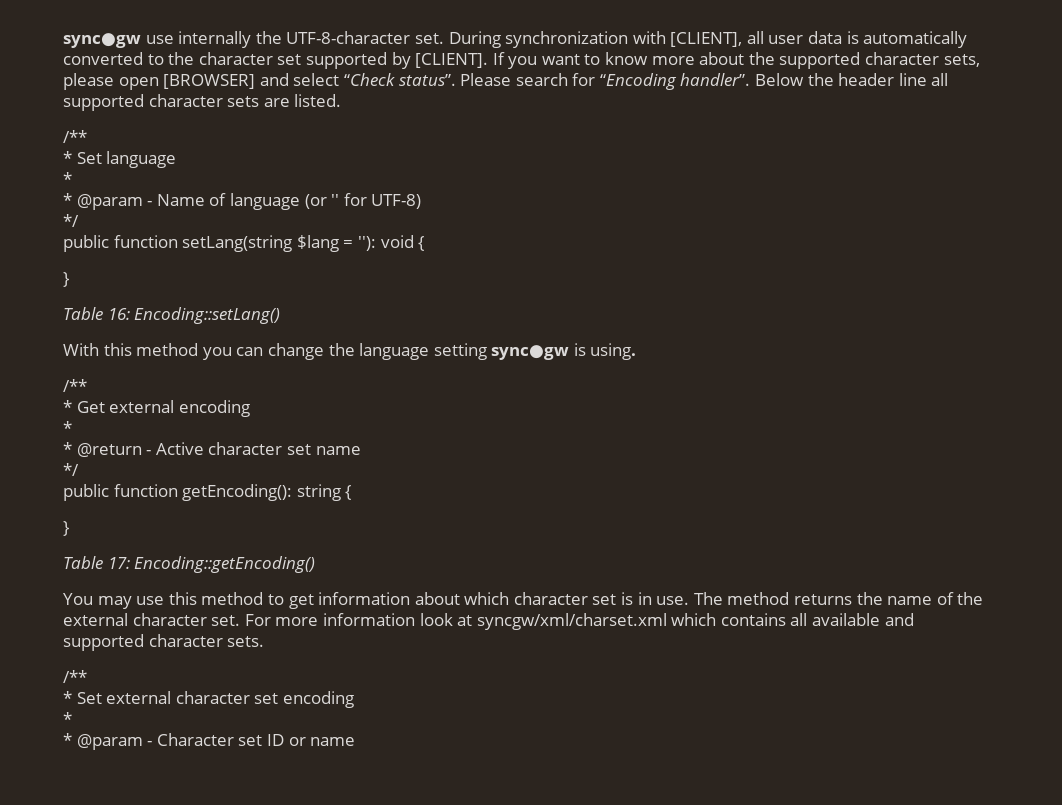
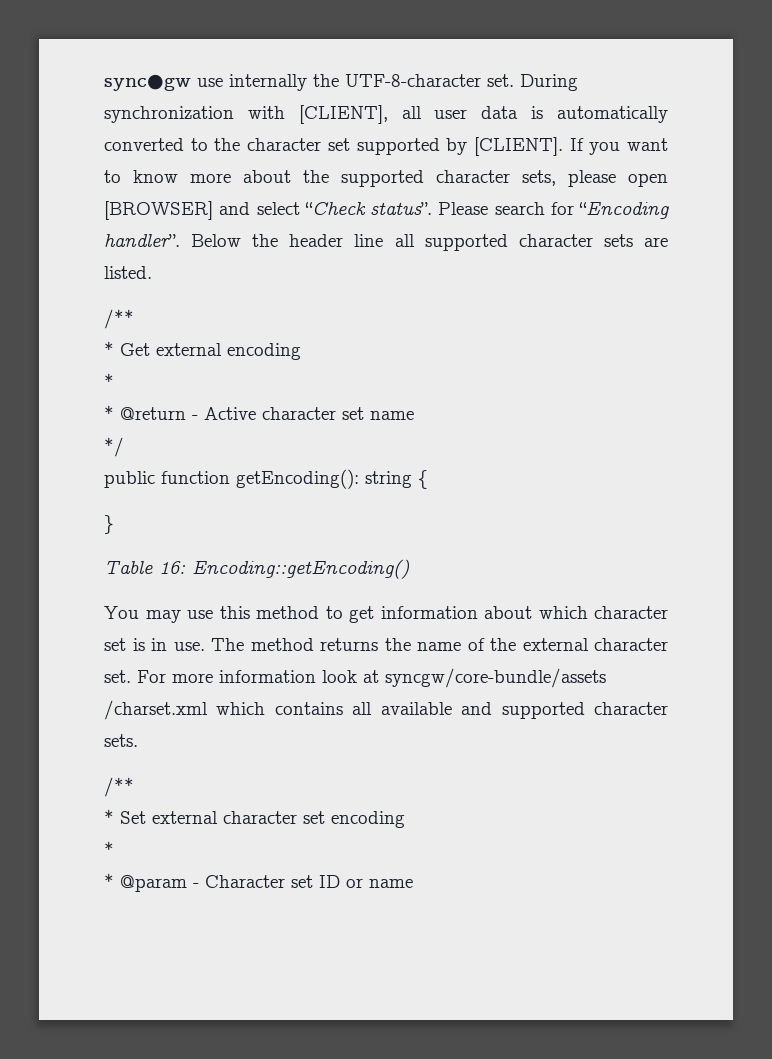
- * Set language
- *
- * @param - Name of language (or '' for UTF-8)
- */
- public function setLang(string $lang = ''): void {
- }
- Table 16: Encoding::setLang()
- With this method you can change the language setting sync●gw is using.
- /**
- Table 17: Encoding::getEncoding()
+ Table 16: Encoding::getEncoding()
- For more information look at syncgw/xml/charset.xml which contains all available and supported character sets.
+ For more information look at syncgw/core-bundle/assets /charset.xml which contains all available and supported character sets.

